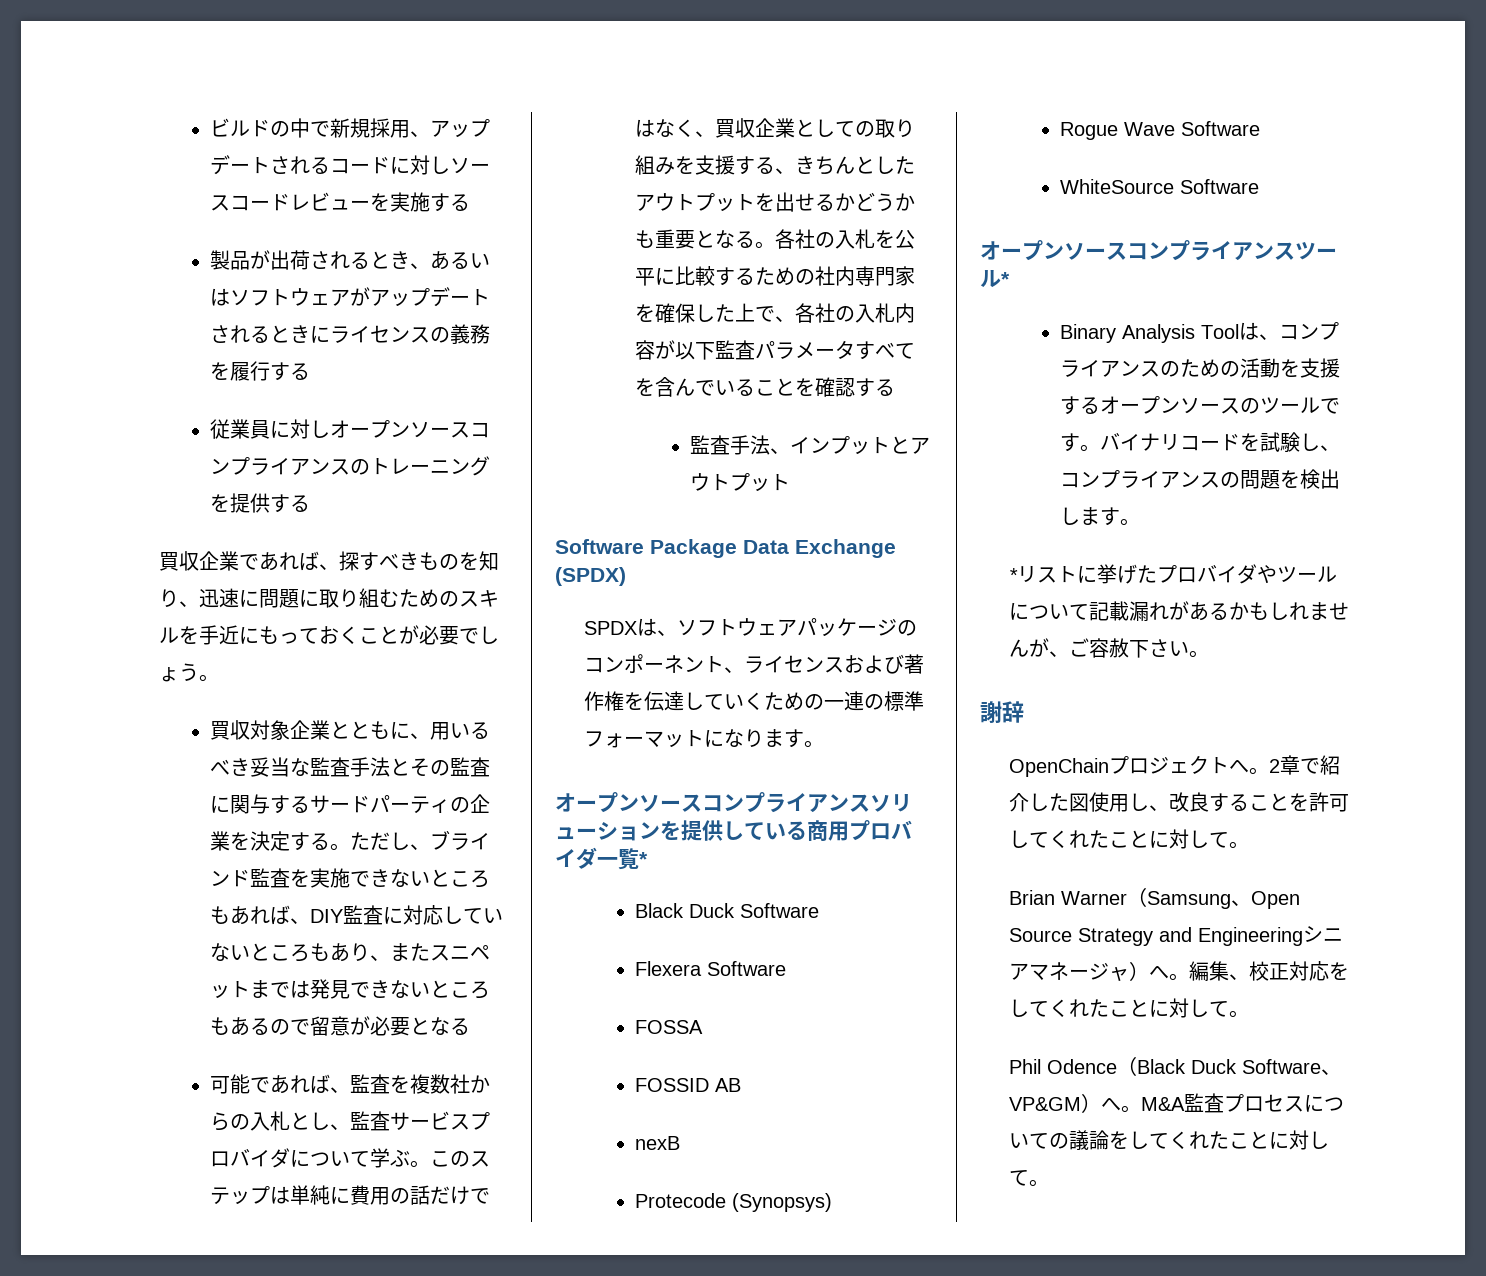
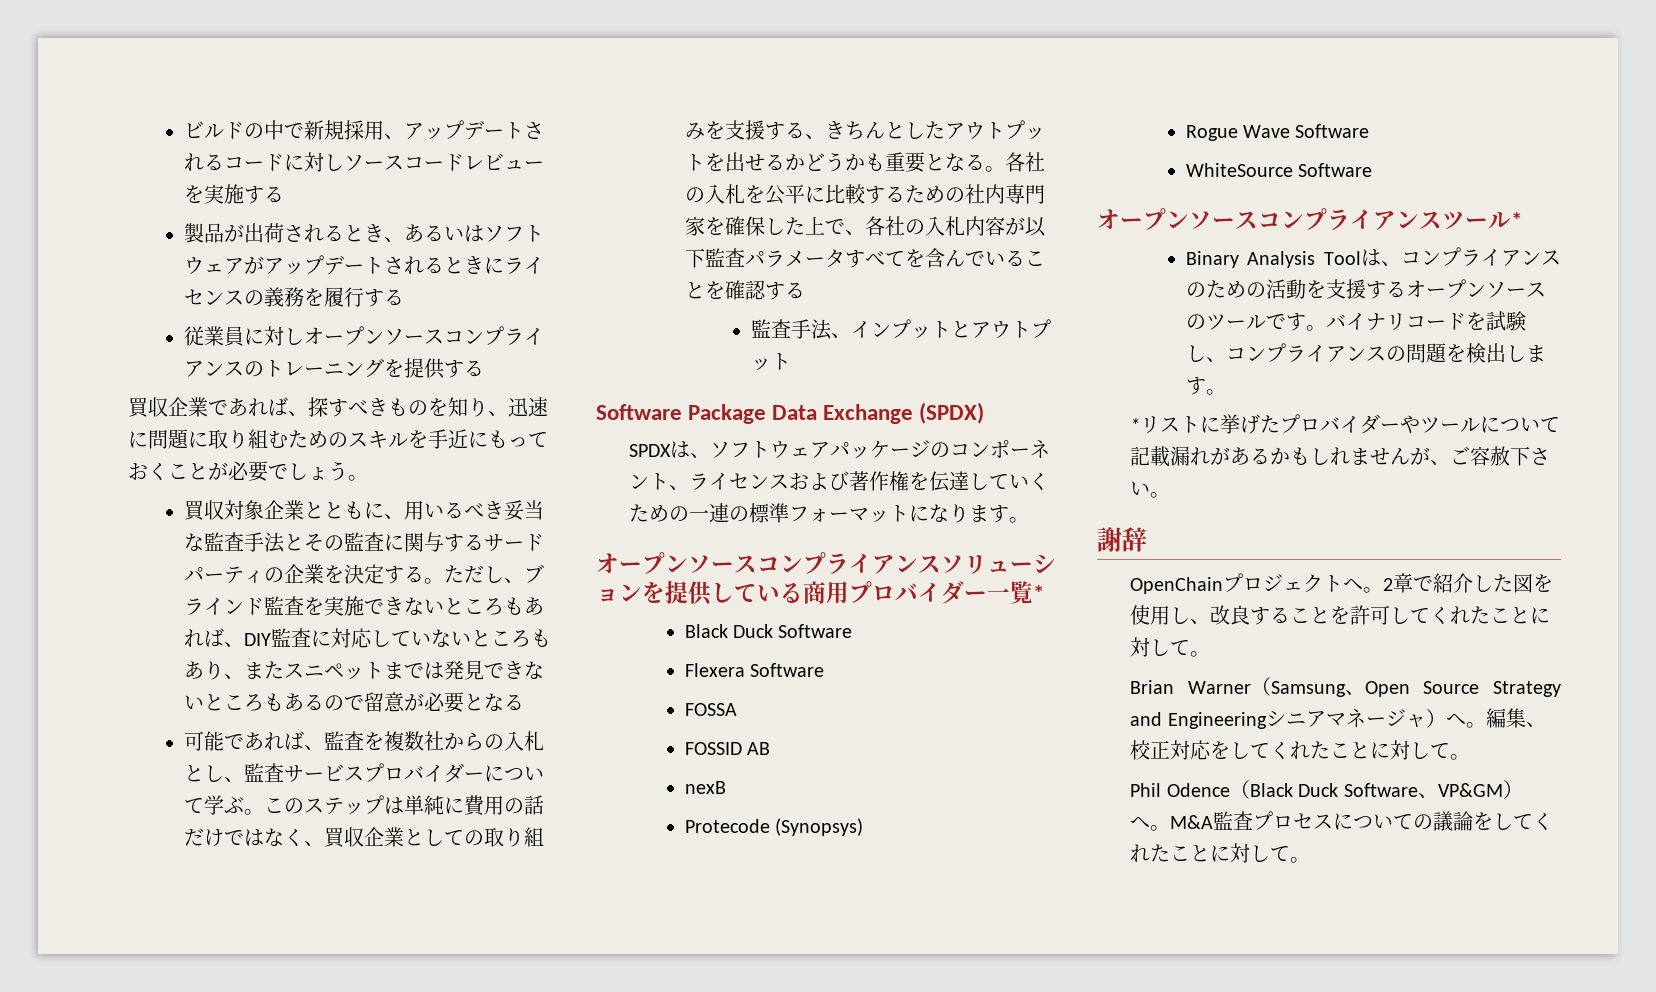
- 可能であれば、監査を複数社からの入札とし、監査サービスプロバイダについて学ぶ。
+ 可能であれば、監査を複数社からの入札とし、監査サービスプロバイダーについて学ぶ。
- オープンソースコンプライアンスソリューションを提供している商用プロバイダ一覧*
+ オープンソースコンプライアンスソリューションを提供している商用プロバイダー一覧*
- *リストに挙げたプロバイダやツールについて記載漏れがあるかもしれませんが、ご容赦下さい。
+ *リストに挙げたプロバイダーやツールについて記載漏れがあるかもしれませんが、ご容赦下さい。
- 2章で紹介した図使用し、改良することを許可してくれたことに対して。
+ 2章で紹介した図を使用し、改良することを許可してくれたことに対して。

